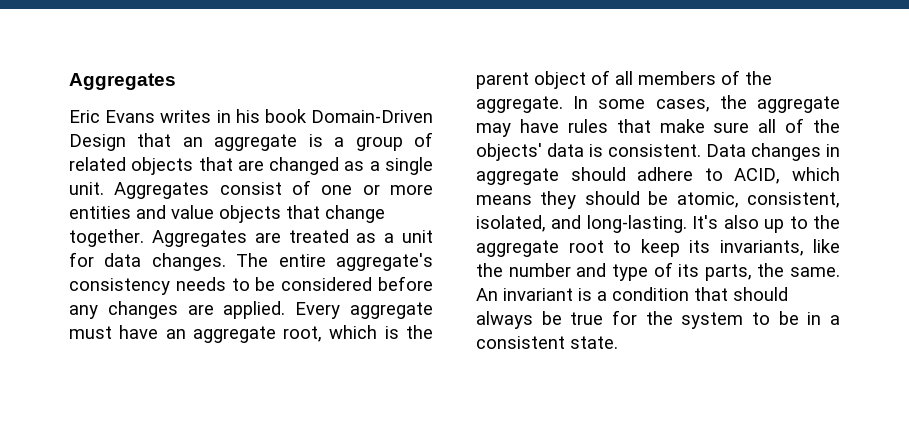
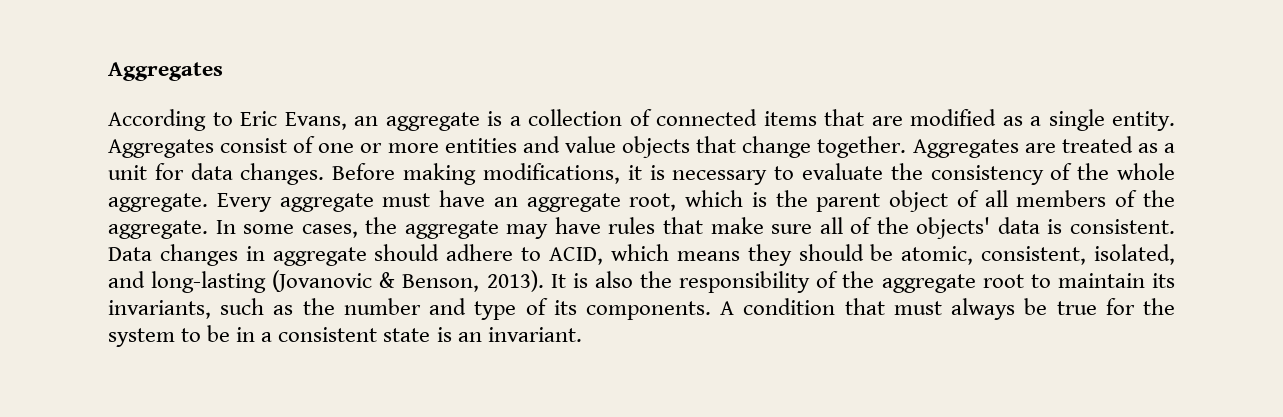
- Eric Evans writes in his book Domain-Driven Design that an aggregate is a group of related objects that are changed as a single unit.
+ According to Eric Evans, an aggregate is a collection of connected items that are modified as a single entity.
- The entire aggregate's consistency needs to be considered before any changes are applied.
+ Before making modifications, it is necessary to evaluate the consistency of the whole aggregate.
- Data changes in aggregate should adhere to ACID, which means they should be atomic, consistent, isolated, and long-lasting. It's also up to the aggregate root to keep its invariants, like the number and type of its parts, the same. An invariant is a condition that should always be true for the system to be in a consistent state.
+ Data changes in aggregate should adhere to ACID, which means they should be atomic, consistent, isolated, and long-lasting (Jovanovic & Benson, 2013). It is also the responsibility of the aggregate root to maintain its invariants, such as the number and type of its components. A condition that must always be true for the system to be in a consistent state is an invariant.

